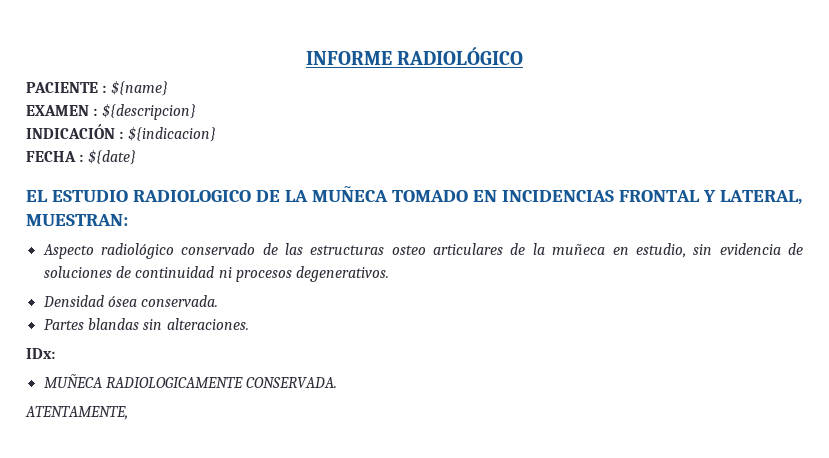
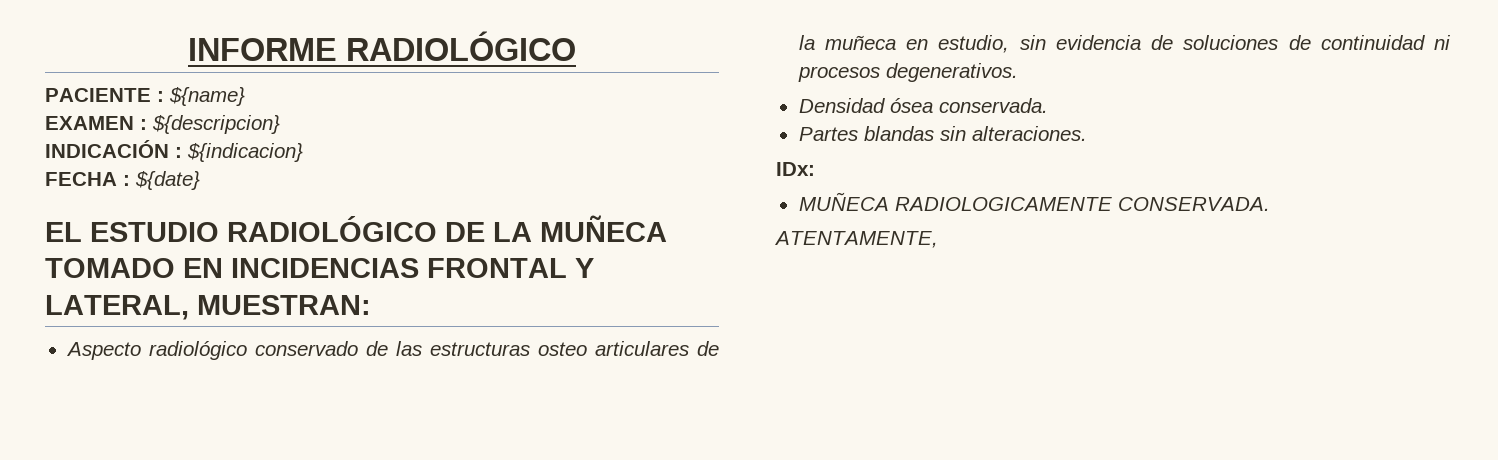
- EL ESTUDIO RADIOLOGICO DE LA MUÑECA TOMADO EN INCIDENCIAS FRONTAL Y LATERAL, MUESTRAN:
+ EL ESTUDIO RADIOLÓGICO DE LA MUÑECA TOMADO EN INCIDENCIAS FRONTAL Y LATERAL, MUESTRAN:

